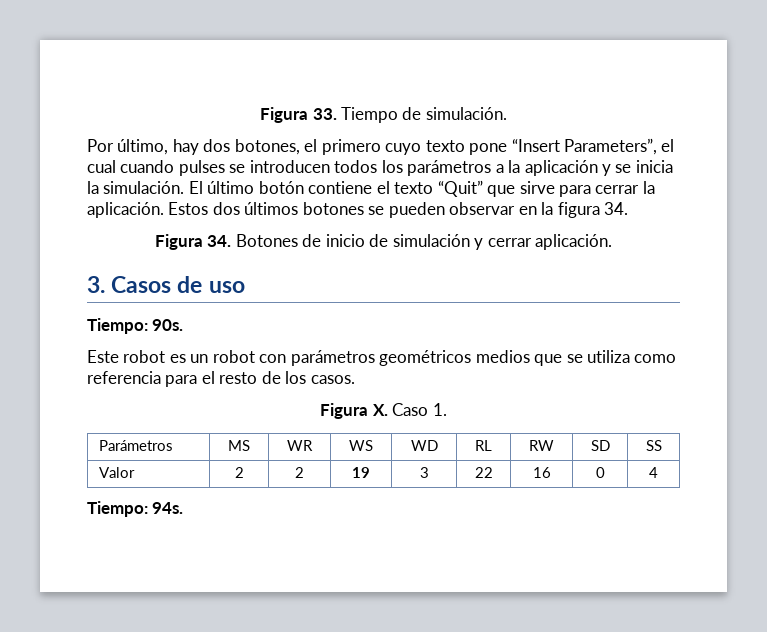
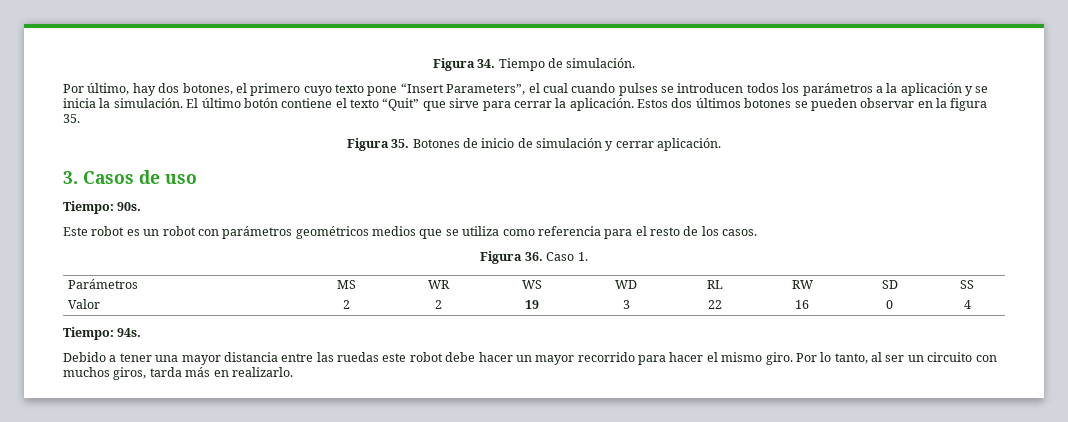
- Figura 33. Tiempo de simulación.
+ Figura 34. Tiempo de simulación.
- Estos dos últimos botones se pueden observar en la figura 34.
- Figura 34. Botones de inicio de simulación y cerrar aplicación.
+ Estos dos últimos botones se pueden observar en la figura 35.
+ Figura 35. Botones de inicio de simulación y cerrar aplicación.
- Figura X. Caso 1.
+ Figura 36. Caso 1.
+ Debido a tener una mayor distancia entre las ruedas este robot debe hacer un mayor recorrido para hacer el mismo giro. Por lo tanto, al ser un circuito con muchos giros, tarda más en realizarlo.

